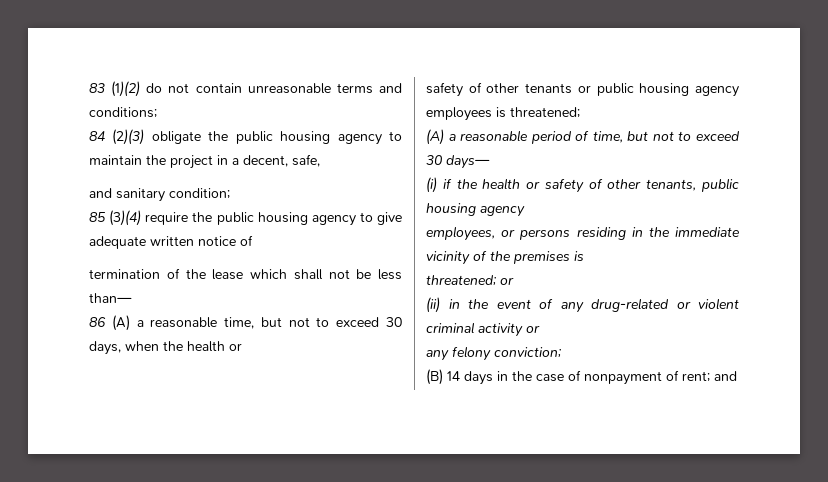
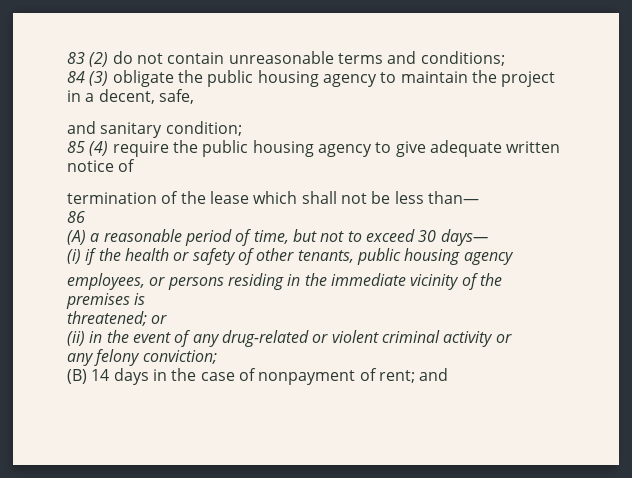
- 83 (1)(2) do not contain unreasonable terms and conditions;
+ 83 (2) do not contain unreasonable terms and conditions;
- 84 (2)(3) obligate the public housing agency to maintain the project in a decent, safe,
+ 84 (3) obligate the public housing agency to maintain the project in a decent, safe,
- 85 (3)(4) require the public housing agency to give adequate written notice of
+ 85 (4) require the public housing agency to give adequate written notice of
- 86 (A) a reasonable time, but not to exceed 30 days, when the health or
- safety of other tenants or public housing agency employees is threatened;
+ 86

